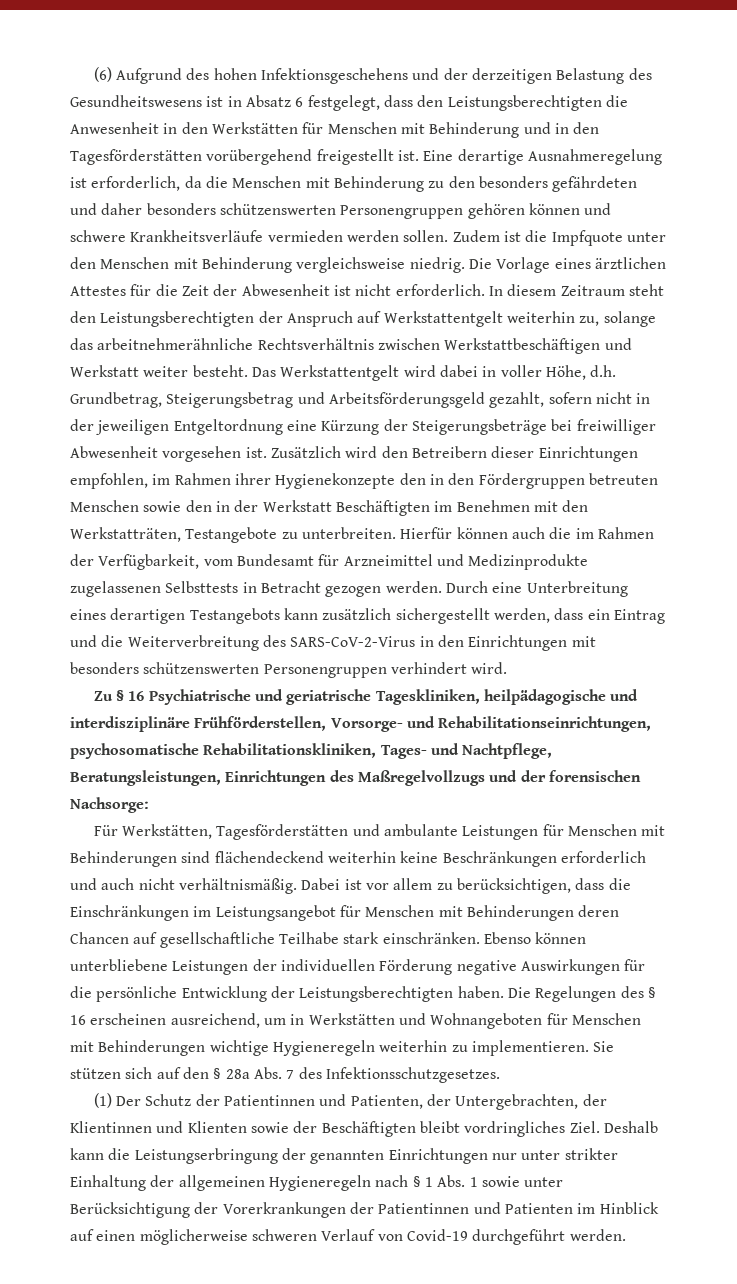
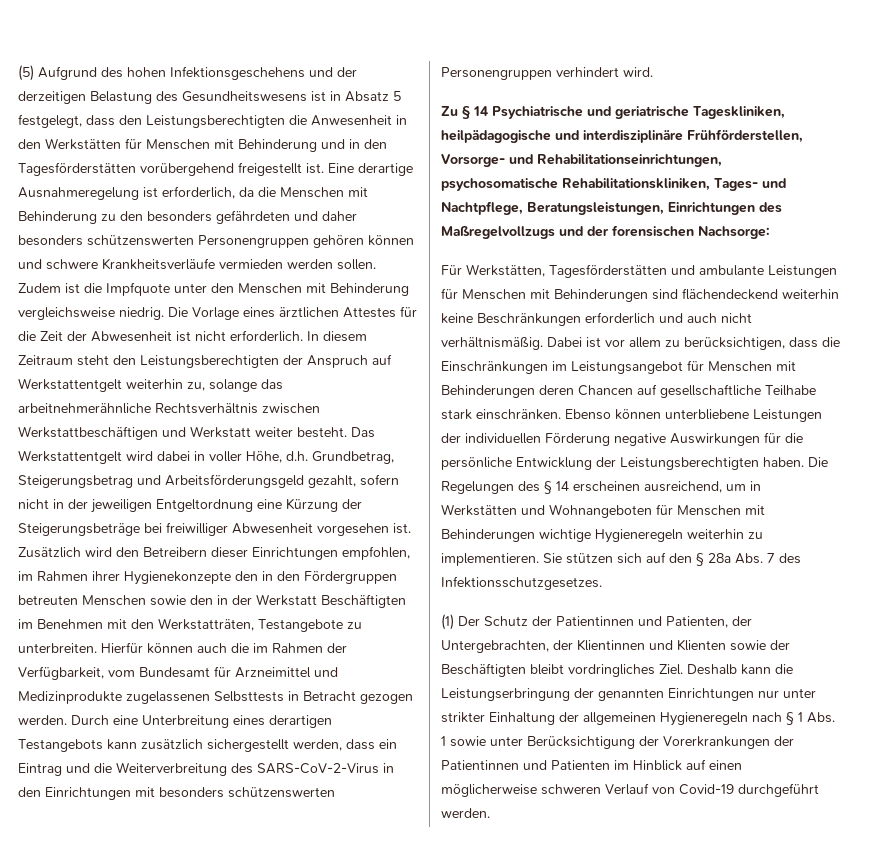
- (6) Aufgrund des hohen Infektionsgeschehens und der derzeitigen Belastung des Gesundheitswesens ist in Absatz 6 festgelegt, dass den Leistungsberechtigten die Anwesenheit in den Werkstätten für Menschen mit Behinderung und in den Tagesförderstätten vorübergehend freigestellt ist.
+ (5) Aufgrund des hohen Infektionsgeschehens und der derzeitigen Belastung des Gesundheitswesens ist in Absatz 5 festgelegt, dass den Leistungsberechtigten die Anwesenheit in den Werkstätten für Menschen mit Behinderung und in den Tagesförderstätten vorübergehend freigestellt ist.
- Zu § 16 Psychiatrische und geriatrische Tageskliniken, heilpädagogische und interdisziplinäre Frühförderstellen, Vorsorge- und Rehabilitationseinrichtungen, psychosomatische Rehabilitationskliniken, Tages- und Nachtpflege, Beratungsleistungen, Einrichtungen des Maßregelvollzugs und der forensischen Nachsorge:
+ Zu § 14 Psychiatrische und geriatrische Tageskliniken, heilpädagogische und interdisziplinäre Frühförderstellen, Vorsorge- und Rehabilitationseinrichtungen, psychosomatische Rehabilitationskliniken, Tages- und Nachtpflege, Beratungsleistungen, Einrichtungen des Maßregelvollzugs und der forensischen Nachsorge:
- Die Regelungen des § 16 erscheinen ausreichend, um in Werkstätten und Wohnangeboten für Menschen mit Behinderungen wichtige Hygieneregeln weiterhin zu implementieren.
+ Die Regelungen des § 14 erscheinen ausreichend, um in Werkstätten und Wohnangeboten für Menschen mit Behinderungen wichtige Hygieneregeln weiterhin zu implementieren.

